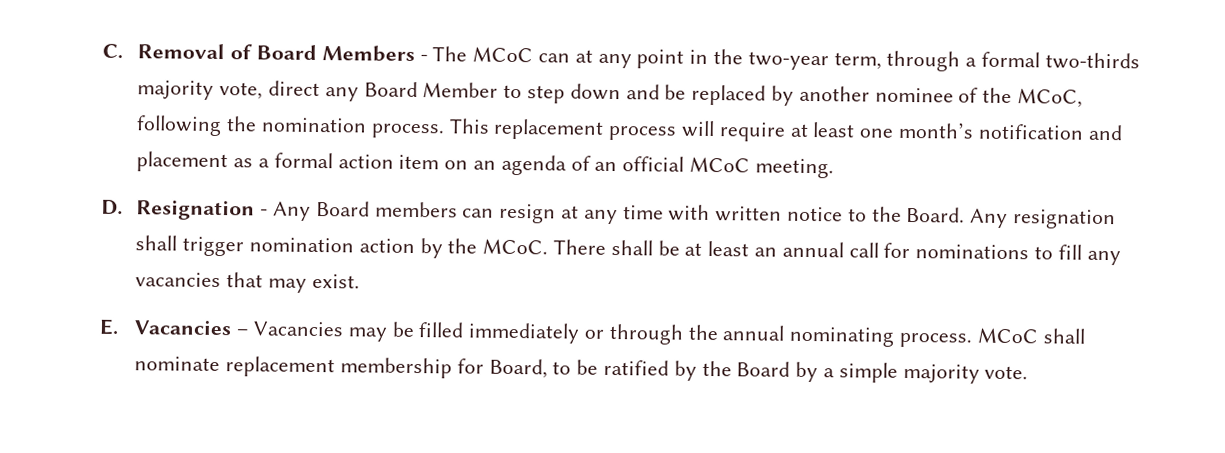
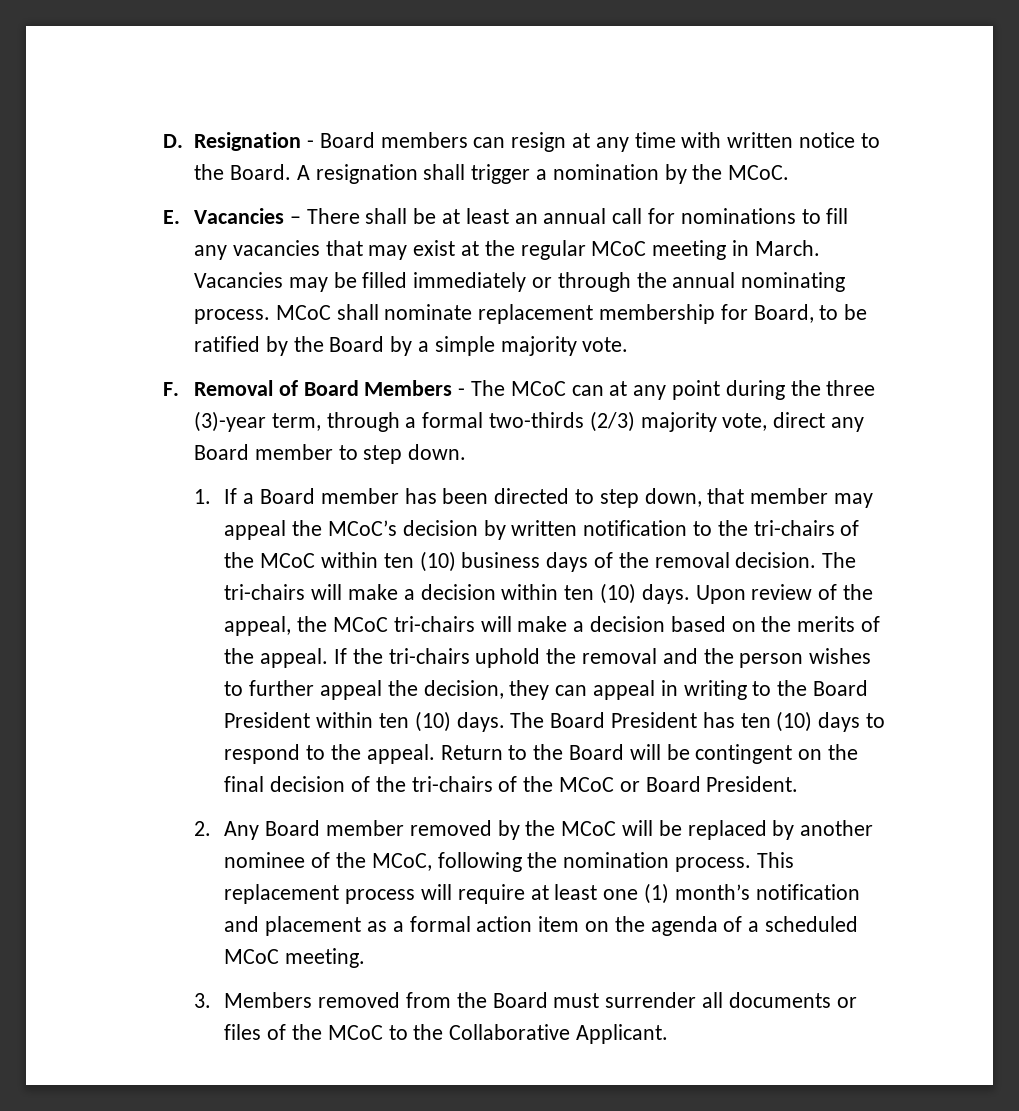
- C. Removal of Board Members - The MCoC can at any point in the two-year term, through a formal two-thirds majority vote, direct any Board Member to step down and be replaced by another nominee of the MCoC, following the nomination process. This replacement process will require at least one month’s notification and placement as a formal action item on an agenda of an official MCoC meeting.
- D. Resignation - Any Board members can resign at any time with written notice to the Board.
+ D. Resignation - Board members can resign at any time with written notice to the Board.
- Any resignation shall trigger nomination action by the MCoC. There shall be at least an annual call for nominations to fill any vacancies that may exist.
- E. Vacancies – Vacancies may be filled immediately or through the annual nominating process.
+ A resignation shall trigger a nomination by the MCoC.
+ E. Vacancies – There shall be at least an annual call for nominations to fill any vacancies that may exist at the regular MCoC meeting in March. Vacancies may be filled immediately or through the annual nominating process.
+ F. Removal of Board Members - The MCoC can at any point during the three (3)-year term, through a formal two-thirds (2/3) majority vote, direct any Board member to step down.
+ 1. If a Board member has been directed to step down, that member may appeal the MCoC’s decision by written notification to the tri-chairs of the MCoC within ten (10) business days of the removal decision. The tri-chairs will make a decision within ten (10) days. Upon review of the appeal, the MCoC tri-chairs will make a decision based on the merits of the appeal. If the tri-chairs uphold the removal and the person wishes to further appeal the decision, they can appeal in writing to the Board President within ten (10) days. The Board President has ten (10) days to respond to the appeal. Return to the Board will be contingent on the final decision of the tri-chairs of the MCoC or Board President.
+ 2. Any Board member removed by the MCoC will be replaced by another nominee of the MCoC, following the nomination process. This replacement process will require at least one (1) month’s notification and placement as a formal action item on the agenda of a scheduled MCoC meeting.
+ 3. Members removed from the Board must surrender all documents or files of the MCoC to the Collaborative Applicant.

